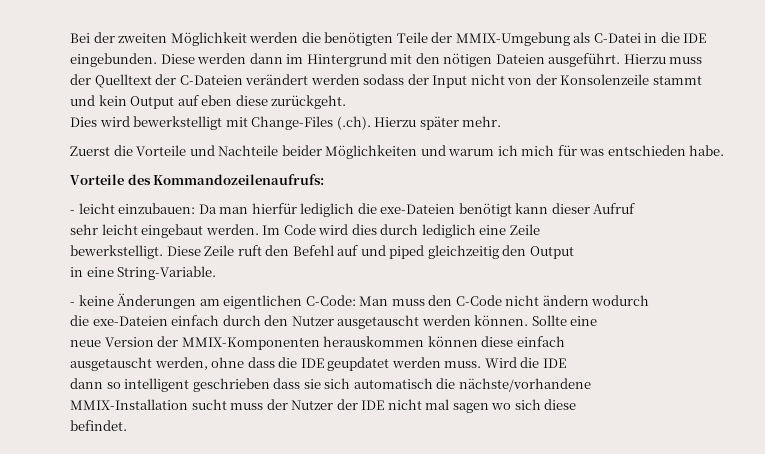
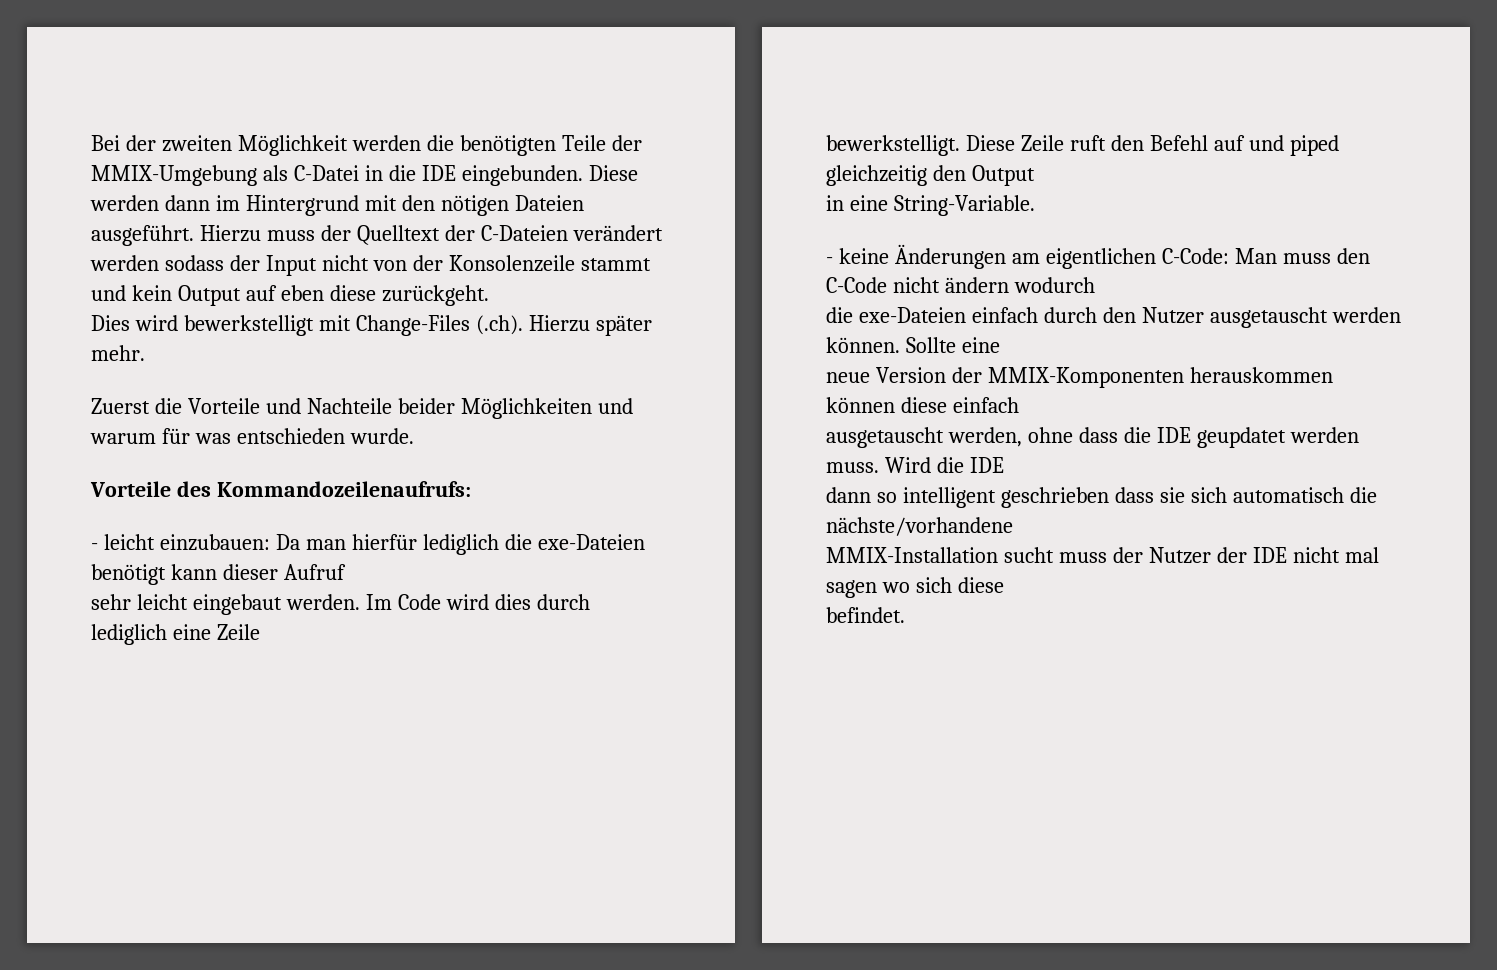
- Zuerst die Vorteile und Nachteile beider Möglichkeiten und warum ich mich für was entschieden habe.
+ Zuerst die Vorteile und Nachteile beider Möglichkeiten und warum für was entschieden wurde.

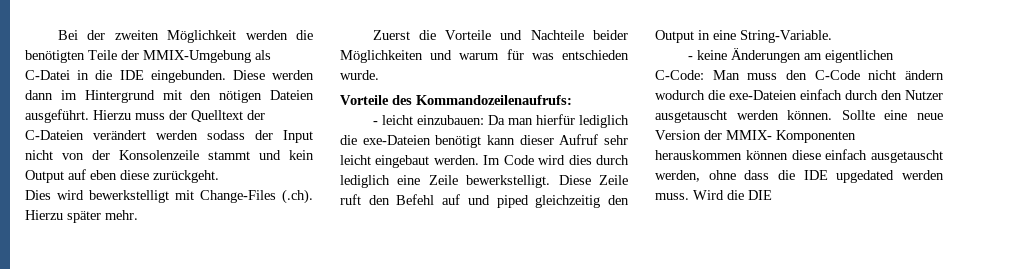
- - leicht einzubauen: Da man hierfür lediglich die exe-Dateien benötigt kann dieser Aufruf
- sehr leicht eingebaut werden.
+ - leicht einzubauen: Da man hierfür lediglich die exe-Dateien benötigt kann dieser Aufruf sehr leicht eingebaut werden.
- Im Code wird dies durch lediglich eine Zeile
- bewerkstelligt.
+ Im Code wird dies durch lediglich eine Zeile bewerkstelligt.
- Diese Zeile ruft den Befehl auf und piped gleichzeitig den Output
- in eine String-Variable.
+ Diese Zeile ruft den Befehl auf und piped gleichzeitig den Output in eine String-Variable.
- - keine Änderungen am eigentlichen C-Code: Man muss den C-Code nicht ändern wodurch
- die exe-Dateien einfach durch den Nutzer ausgetauscht werden können.
+ - keine Änderungen am eigentlichen C-Code: Man muss den C-Code nicht ändern wodurch die exe-Dateien einfach durch den Nutzer ausgetauscht werden können.
- Sollte eine
- neue Version der MMIX-Komponenten herauskommen können diese einfach
- ausgetauscht werden, ohne dass die IDE geupdatet werden muss.
+ Sollte eine neue Version der MMIX- Komponenten herauskommen können diese einfach ausgetauscht werden, ohne dass die IDE upgedated werden muss.
- Wird die IDE
- dann so intelligent geschrieben dass sie sich automatisch die nächste/vorhandene
- MMIX-Installation sucht muss der Nutzer der IDE nicht mal sagen wo sich diese
- befindet.
+ Wird die DIE

